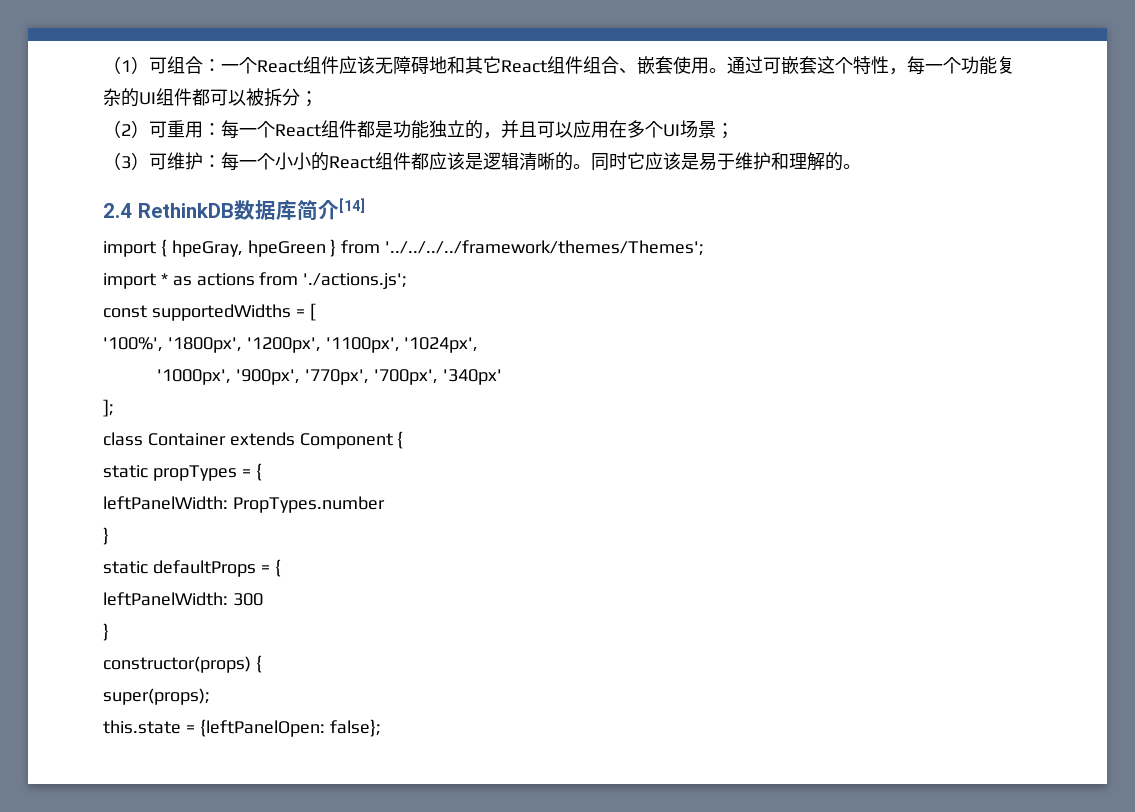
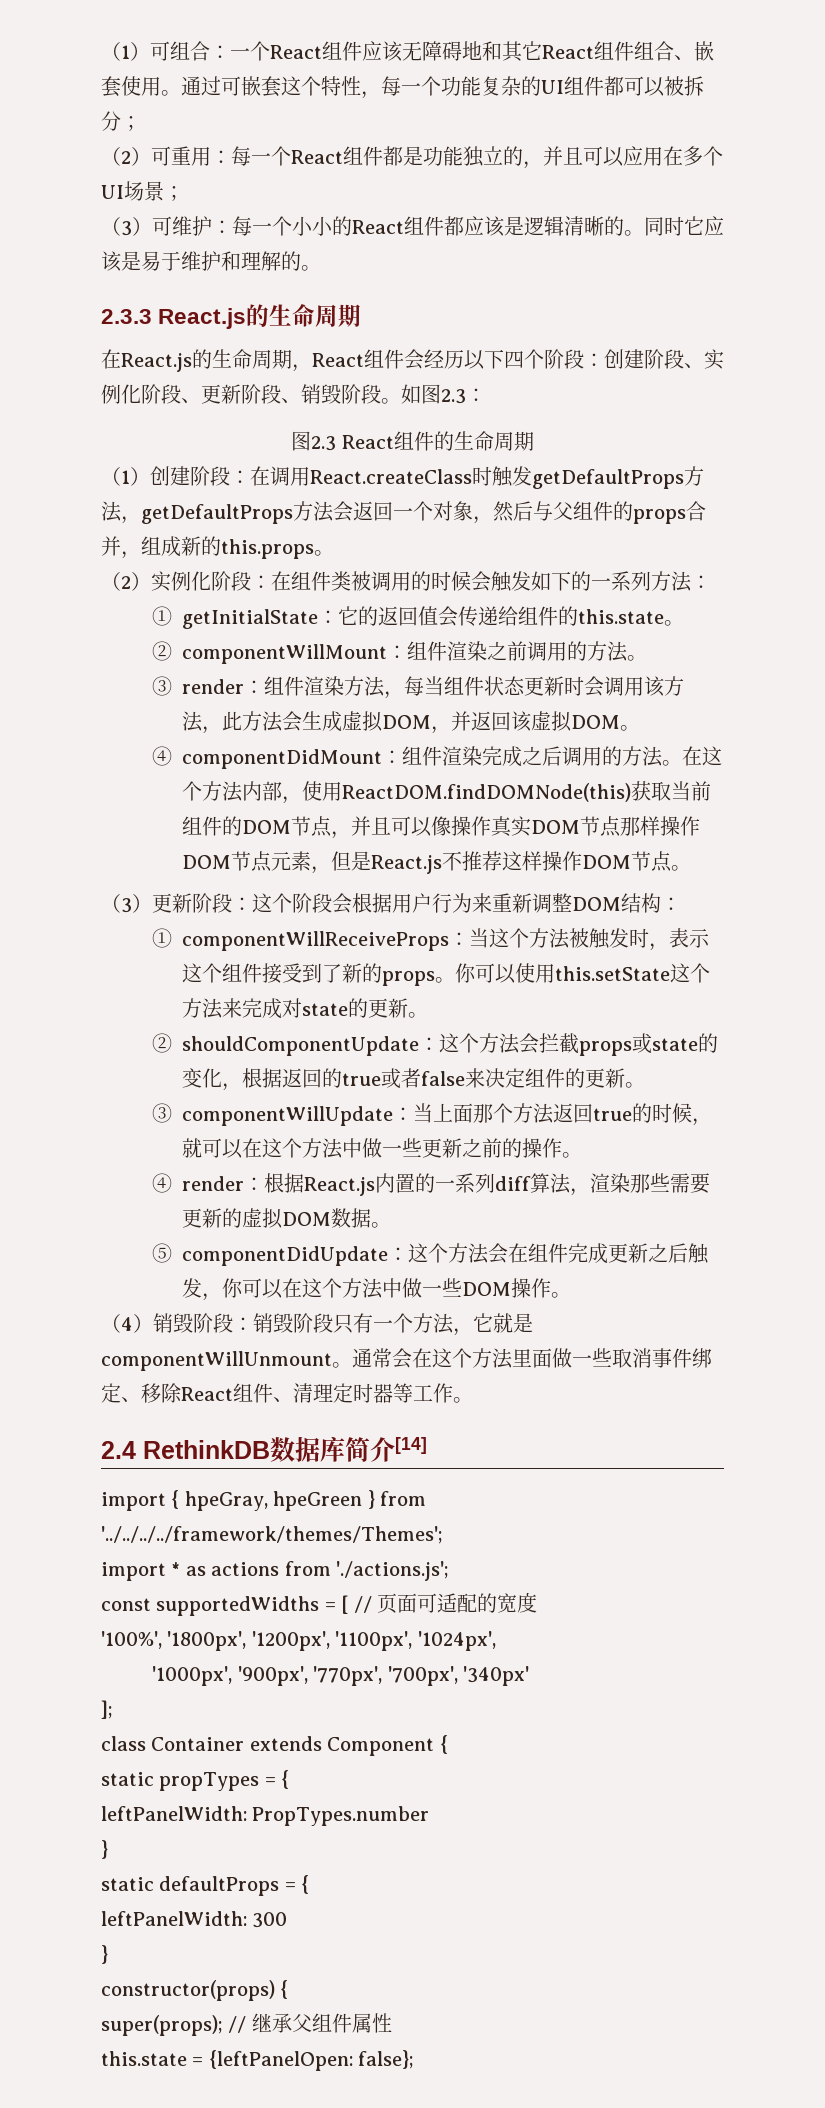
+ 2.3.3 React.js的生命周期
+ 在React.js的生命周期，React组件会经历以下四个阶段：创建阶段、实例化阶段、更新阶段、销毁阶段。如图2.3：
+ 图2.3 React组件的生命周期
+ （1）创建阶段：在调用React.createClass时触发getDefaultProps方法，getDefaultProps方法会返回一个对象，然后与父组件的props合并，组成新的this.props。
+ （2）实例化阶段：在组件类被调用的时候会触发如下的一系列方法：
+ ① getInitialState：它的返回值会传递给组件的this.state。
+ ② componentWillMount：组件渲染之前调用的方法。
+ ③ render：组件渲染方法，每当组件状态更新时会调用该方法，此方法会生成虚拟DOM，并返回该虚拟DOM。
+ ④ componentDidMount：组件渲染完成之后调用的方法。在这个方法内部，使用ReactDOM.findDOMNode(this)获取当前组件的DOM节点，并且可以像操作真实DOM节点那样操作DOM节点元素，但是React.js不推荐这样操作DOM节点。
+ （3）更新阶段：这个阶段会根据用户行为来重新调整DOM结构：
+ ① componentWillReceiveProps：当这个方法被触发时，表示这个组件接受到了新的props。你可以使用this.setState这个方法来完成对state的更新。
+ ② shouldComponentUpdate：这个方法会拦截props或state的变化，根据返回的true或者false来决定组件的更新。
+ ③ componentWillUpdate：当上面那个方法返回true的时候，就可以在这个方法中做一些更新之前的操作。
+ ④ render：根据React.js内置的一系列diff算法，渲染那些需要更新的虚拟DOM数据。
+ ⑤ componentDidUpdate：这个方法会在组件完成更新之后触发，你可以在这个方法中做一些DOM操作。
+ （4）销毁阶段：销毁阶段只有一个方法，它就是componentWillUnmount。通常会在这个方法里面做一些取消事件绑定、移除React组件、清理定时器等工作。
- const supportedWidths = [
+ const supportedWidths = [ // 页面可适配的宽度
- super(props);
+ super(props); // 继承父组件属性

